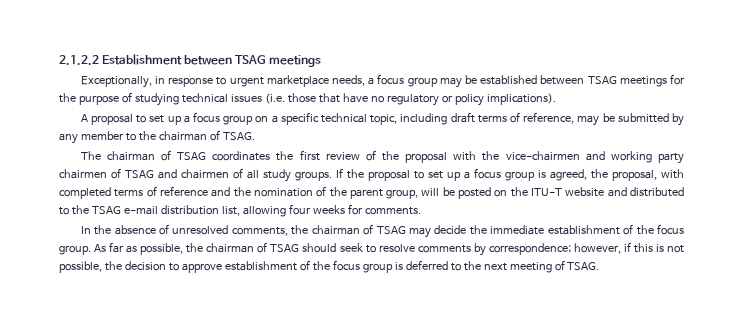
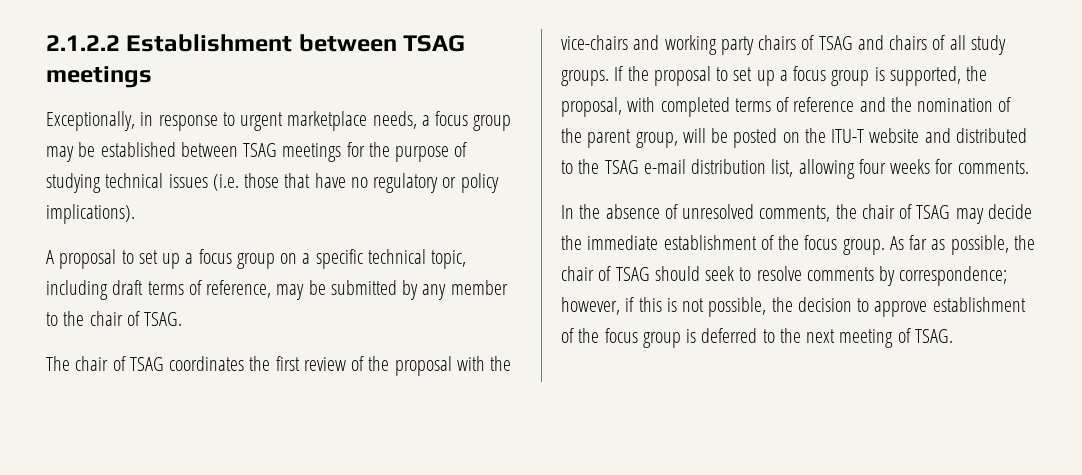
- A proposal to set up a focus group on a specific technical topic, including draft terms of reference, may be submitted by any member to the chairman of TSAG.
+ A proposal to set up a focus group on a specific technical topic, including draft terms of reference, may be submitted by any member to the chair of TSAG.
- The chairman of TSAG coordinates the first review of the proposal with the vice-chairmen and working party chairmen of TSAG and chairmen of all study groups.
+ The chair of TSAG coordinates the first review of the proposal with the vice-chairs and working party chairs of TSAG and chairs of all study groups.
- If the proposal to set up a focus group is agreed, the proposal, with completed terms of reference and the nomination of the parent group, will be posted on the ITU-T website and distributed to the TSAG e-mail distribution list, allowing four weeks for comments.
+ If the proposal to set up a focus group is supported, the proposal, with completed terms of reference and the nomination of the parent group, will be posted on the ITU-T website and distributed to the TSAG e-mail distribution list, allowing four weeks for comments.
- In the absence of unresolved comments, the chairman of TSAG may decide the immediate establishment of the focus group.
+ In the absence of unresolved comments, the chair of TSAG may decide the immediate establishment of the focus group.
- As far as possible, the chairman of TSAG should seek to resolve comments by correspondence; however, if this is not possible, the decision to approve establishment of the focus group is deferred to the next meeting of TSAG.
+ As far as possible, the chair of TSAG should seek to resolve comments by correspondence; however, if this is not possible, the decision to approve establishment of the focus group is deferred to the next meeting of TSAG.

